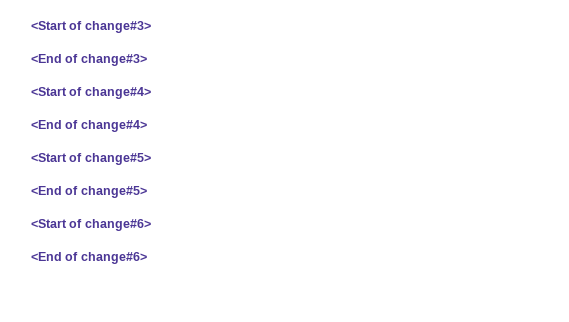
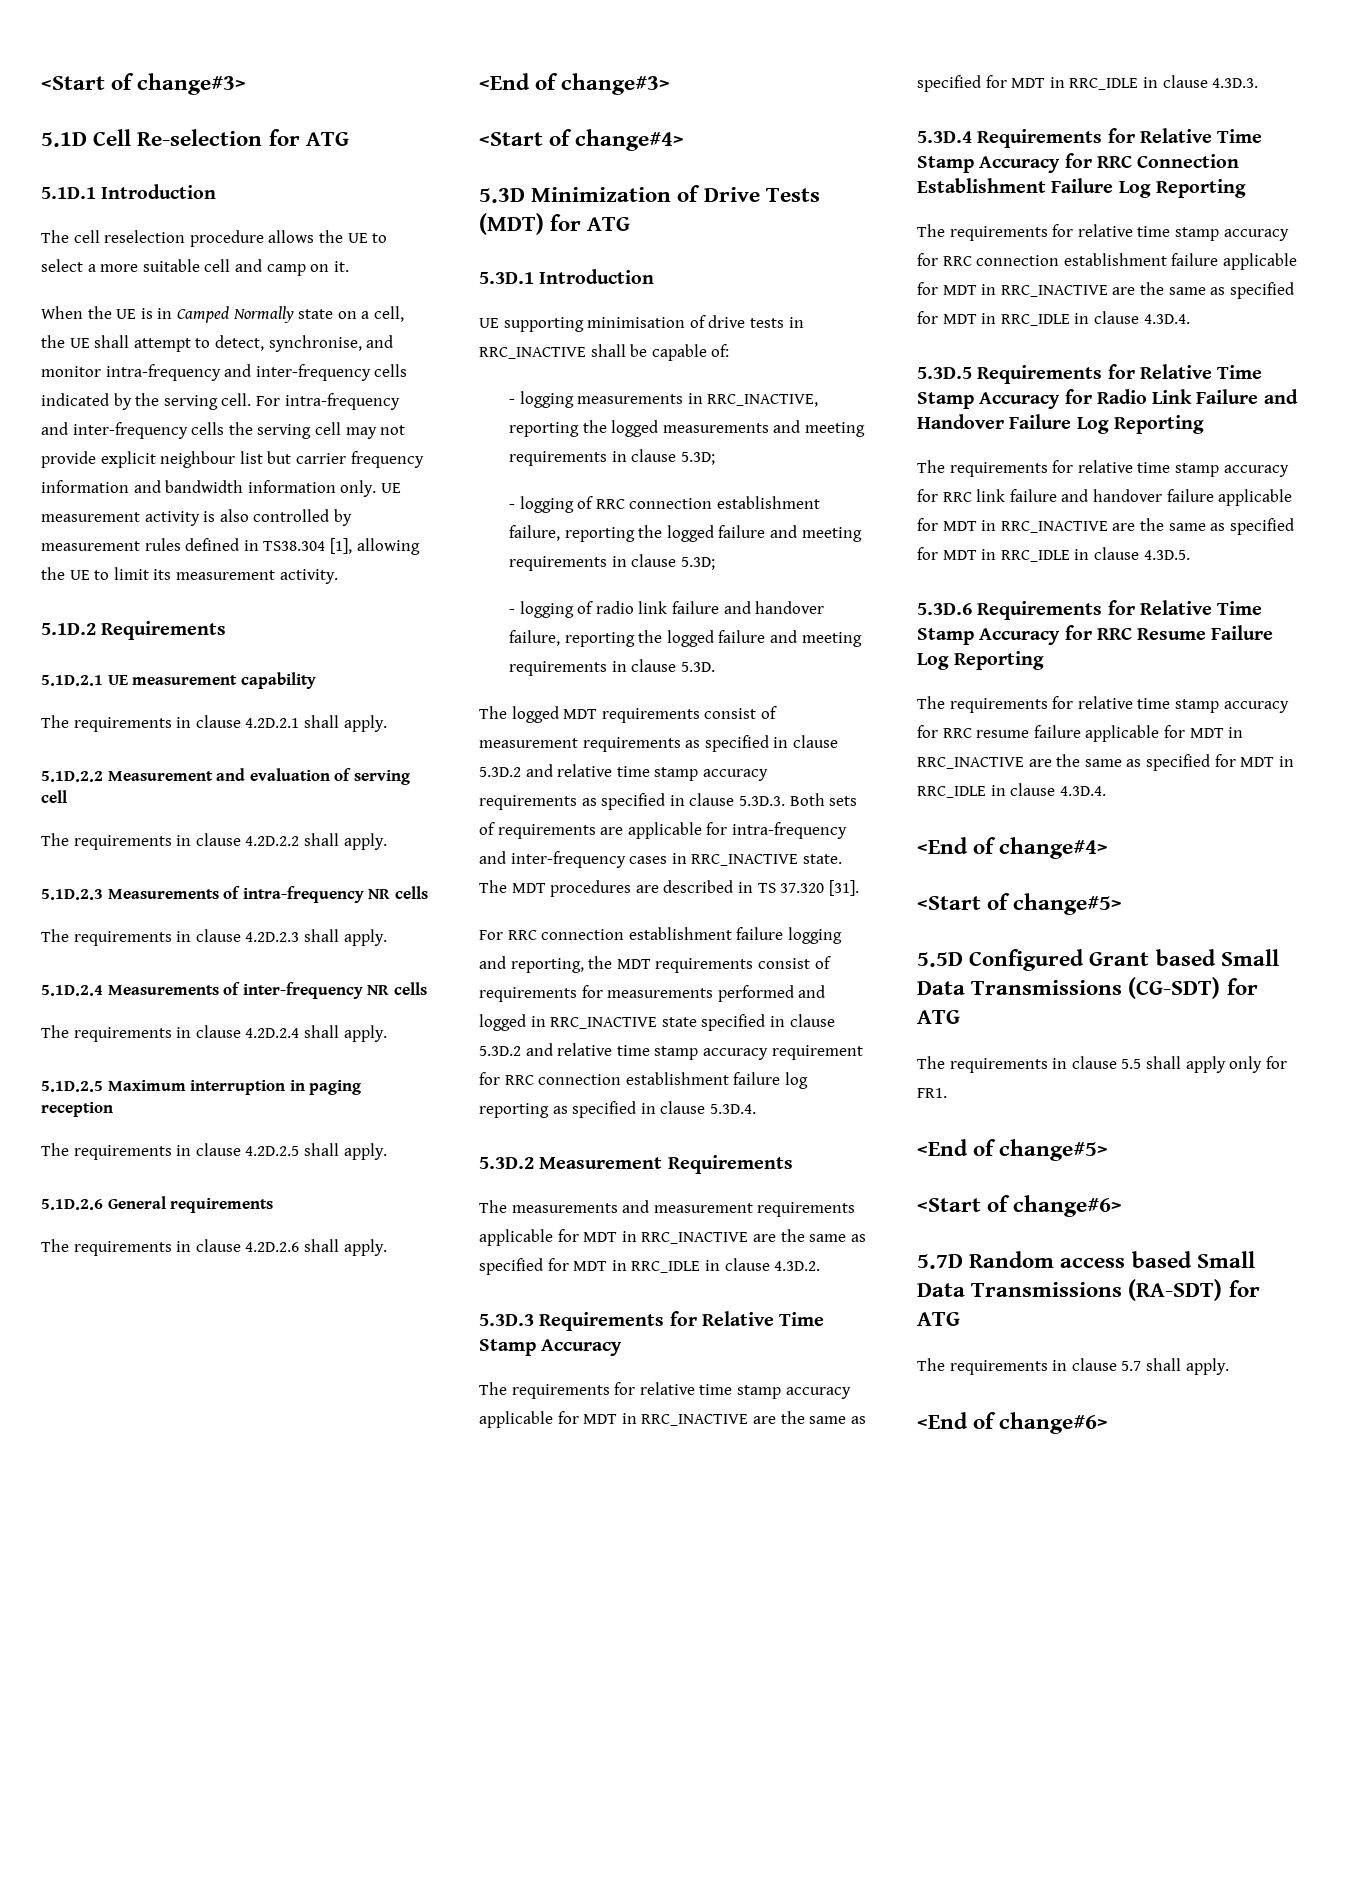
+ 5.1D Cell Re-selection for ATG
+ 5.1D.1 Introduction
+ The cell reselection procedure allows the UE to select a more suitable cell and camp on it.
+ When the UE is in Camped Normally state on a cell, the UE shall attempt to detect, synchronise, and monitor intra-frequency and inter-frequency cells indicated by the serving cell. For intra-frequency and inter-frequency cells the serving cell may not provide explicit neighbour list but carrier frequency information and bandwidth information only. UE measurement activity is also controlled by measurement rules defined in TS38.304 [1], allowing the UE to limit its measurement activity.
+ 5.1D.2 Requirements
+ 5.1D.2.1 UE measurement capability
+ The requirements in clause 4.2D.2.1 shall apply.
+ 5.1D.2.2 Measurement and evaluation of serving cell
+ The requirements in clause 4.2D.2.2 shall apply.
+ 5.1D.2.3 Measurements of intra-frequency NR cells
+ The requirements in clause 4.2D.2.3 shall apply.
+ 5.1D.2.4 Measurements of inter-frequency NR cells
+ The requirements in clause 4.2D.2.4 shall apply.
+ 5.1D.2.5 Maximum interruption in paging reception
+ The requirements in clause 4.2D.2.5 shall apply.
+ 5.1D.2.6 General requirements
+ The requirements in clause 4.2D.2.6 shall apply.
+ 5.3D Minimization of Drive Tests (MDT) for ATG
+ 5.3D.1 Introduction
+ UE supporting minimisation of drive tests in RRC_INACTIVE shall be capable of:
+ - logging measurements in RRC_INACTIVE, reporting the logged measurements and meeting requirements in clause 5.3D;
+ - logging of RRC connection establishment failure, reporting the logged failure and meeting requirements in clause 5.3D;
+ - logging of radio link failure and handover failure, reporting the logged failure and meeting requirements in clause 5.3D.
+ The logged MDT requirements consist of measurement requirements as specified in clause 5.3D.2 and relative time stamp accuracy requirements as specified in clause 5.3D.3. Both sets of requirements are applicable for intra-frequency and inter-frequency cases in RRC_INACTIVE state. The MDT procedures are described in TS 37.320 [31].
+ For RRC connection establishment failure logging and reporting, the MDT requirements consist of requirements for measurements performed and logged in RRC_INACTIVE state specified in clause 5.3D.2 and relative time stamp accuracy requirement for RRC connection establishment failure log reporting as specified in clause 5.3D.4.
+ 5.3D.2 Measurement Requirements
+ The measurements and measurement requirements applicable for MDT in RRC_INACTIVE are the same as specified for MDT in RRC_IDLE in clause 4.3D.2.
+ 5.3D.3 Requirements for Relative Time Stamp Accuracy
+ The requirements for relative time stamp accuracy applicable for MDT in RRC_INACTIVE are the same as specified for MDT in RRC_IDLE in clause 4.3D.3.
+ 5.3D.4 Requirements for Relative Time Stamp Accuracy for RRC Connection Establishment Failure Log Reporting
+ The requirements for relative time stamp accuracy for RRC connection establishment failure applicable for MDT in RRC_INACTIVE are the same as specified for MDT in RRC_IDLE in clause 4.3D.4.
+ 5.3D.5 Requirements for Relative Time Stamp Accuracy for Radio Link Failure and Handover Failure Log Reporting
+ The requirements for relative time stamp accuracy for RRC link failure and handover failure applicable for MDT in RRC_INACTIVE are the same as specified for MDT in RRC_IDLE in clause 4.3D.5.
+ 5.3D.6 Requirements for Relative Time Stamp Accuracy for RRC Resume Failure Log Reporting
+ The requirements for relative time stamp accuracy for RRC resume failure applicable for MDT in RRC_INACTIVE are the same as specified for MDT in RRC_IDLE in clause 4.3D.4.
+ 5.5D Configured Grant based Small Data Transmissions (CG-SDT) for ATG
+ The requirements in clause 5.5 shall apply only for FR1.
+ 5.7D Random access based Small Data Transmissions (RA-SDT) for ATG
+ The requirements in clause 5.7 shall apply.

